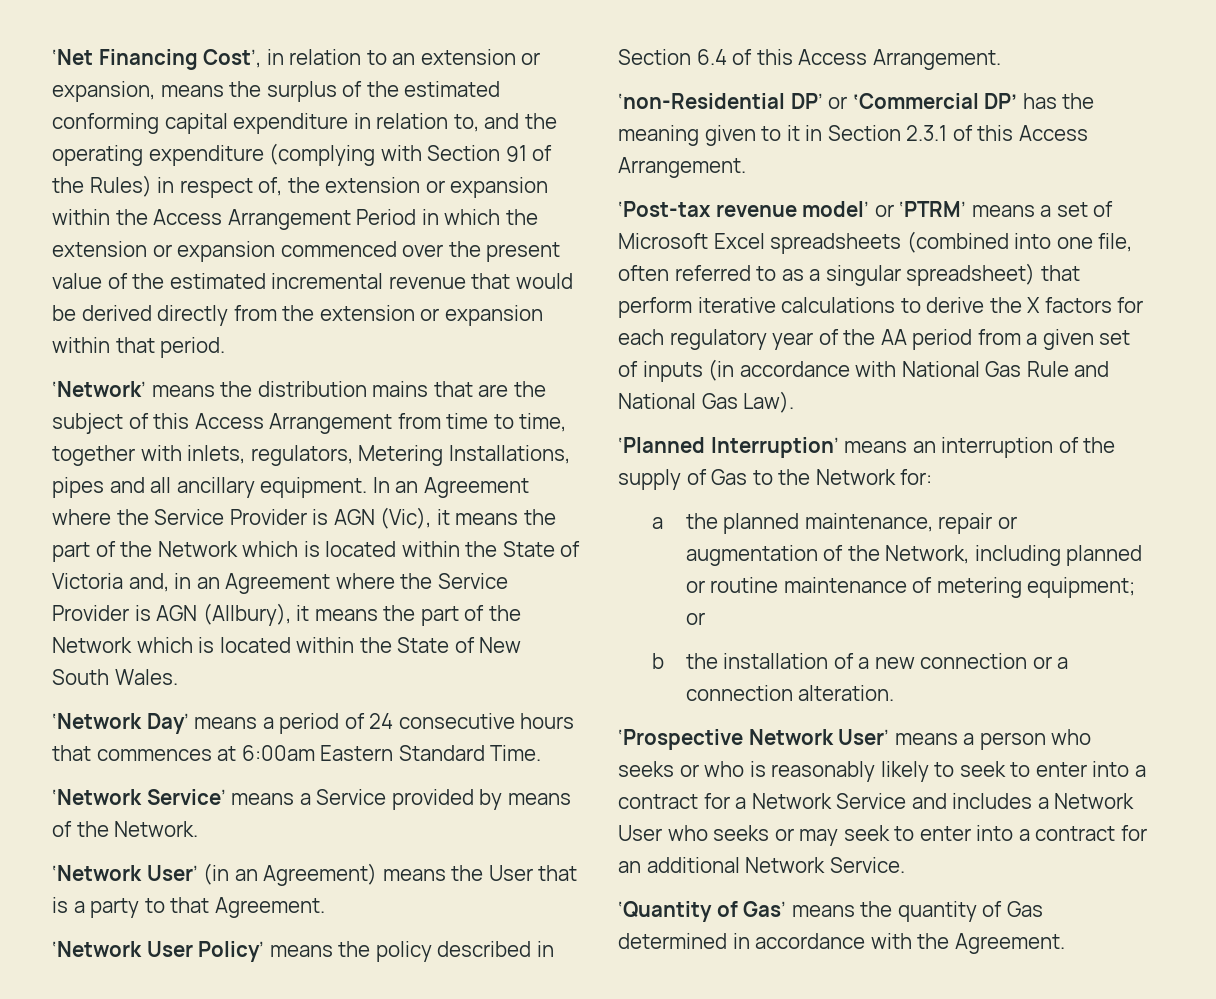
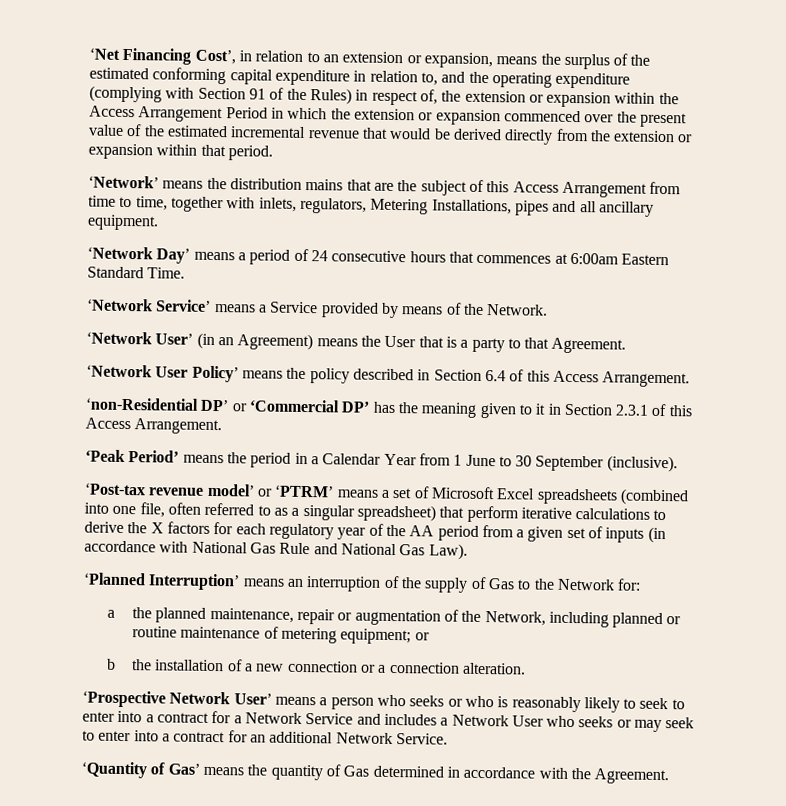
- In an Agreement where the Service Provider is AGN (Vic), it means the part of the Network which is located within the State of Victoria and, in an Agreement where the Service Provider is AGN (Allbury), it means the part of the Network which is located within the State of New South Wales.
+ ‘Peak Period’ means the period in a Calendar Year from 1 June to 30 September (inclusive).

